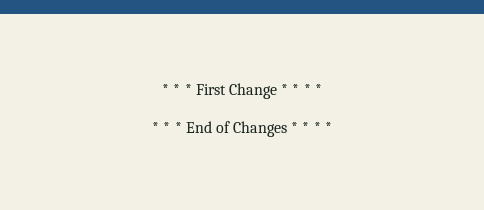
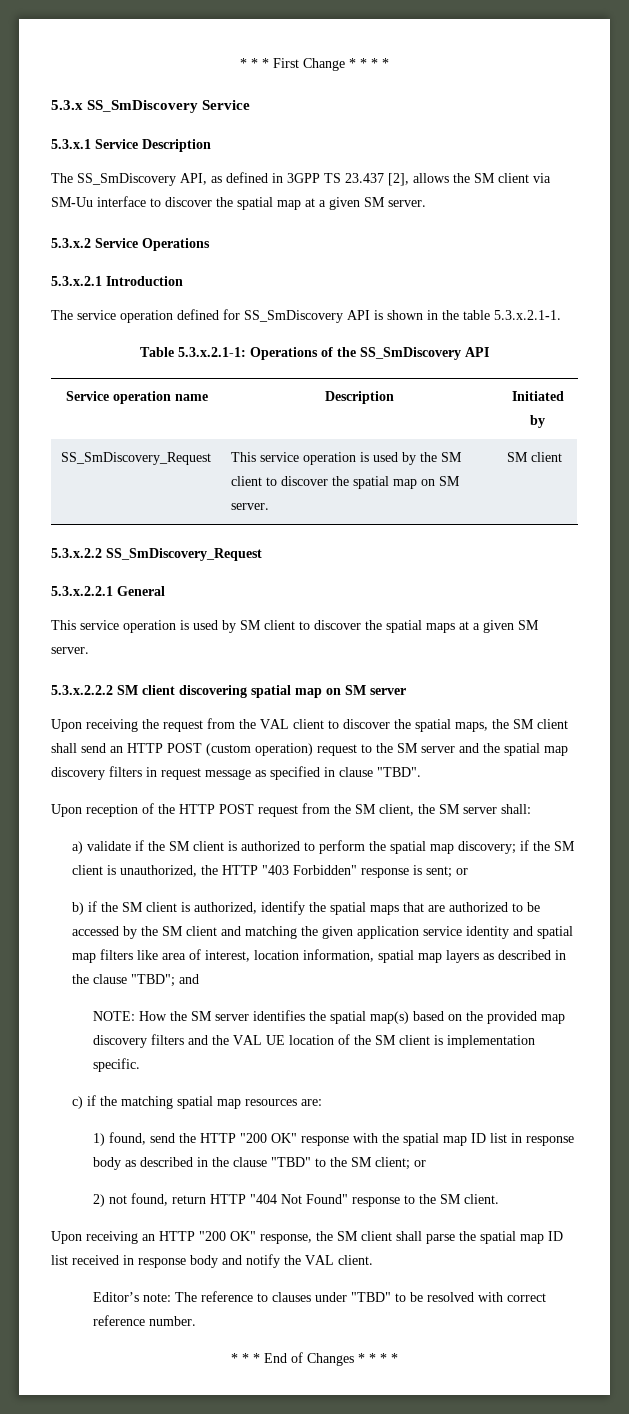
+ 5.3.x SS_SmDiscovery Service
+ 5.3.x.1 Service Description
+ The SS_SmDiscovery API, as defined in 3GPP TS 23.437 [2], allows the SM client via SM-Uu interface to discover the spatial map at a given SM server.
+ 5.3.x.2 Service Operations
+ 5.3.x.2.1 Introduction
+ The service operation defined for SS_SmDiscovery API is shown in the table 5.3.x.2.1-1.
+ Table 5.3.x.2.1-1: Operations of the SS_SmDiscovery API
+ Service operation name | Description | Initiated by
+ SS_SmDiscovery_Request | This service operation is used by the SM client to discover the spatial map on SM server. | SM client
+ 5.3.x.2.2 SS_SmDiscovery_Request
+ 5.3.x.2.2.1 General
+ This service operation is used by SM client to discover the spatial maps at a given SM server.
+ 5.3.x.2.2.2 SM client discovering spatial map on SM server
+ Upon receiving the request from the VAL client to discover the spatial maps, the SM client shall send an HTTP POST (custom operation) request to the SM server and the spatial map discovery filters in request message as specified in clause "TBD".
+ Upon reception of the HTTP POST request from the SM client, the SM server shall:
+ a) validate if the SM client is authorized to perform the spatial map discovery; if the SM client is unauthorized, the HTTP "403 Forbidden" response is sent; or
+ b) if the SM client is authorized, identify the spatial maps that are authorized to be accessed by the SM client and matching the given application service identity and spatial map filters like area of interest, location information, spatial map layers as described in the clause "TBD"; and
+ NOTE: How the SM server identifies the spatial map(s) based on the provided map discovery filters and the VAL UE location of the SM client is implementation specific.
+ c) if the matching spatial map resources are:
+ 1) found, send the HTTP "200 OK" response with the spatial map ID list in response body as described in the clause "TBD" to the SM client; or
+ 2) not found, return HTTP "404 Not Found" response to the SM client.
+ Upon receiving an HTTP "200 OK" response, the SM client shall parse the spatial map ID list received in response body and notify the VAL client.
+ Editor’s note: The reference to clauses under "TBD" to be resolved with correct reference number.

